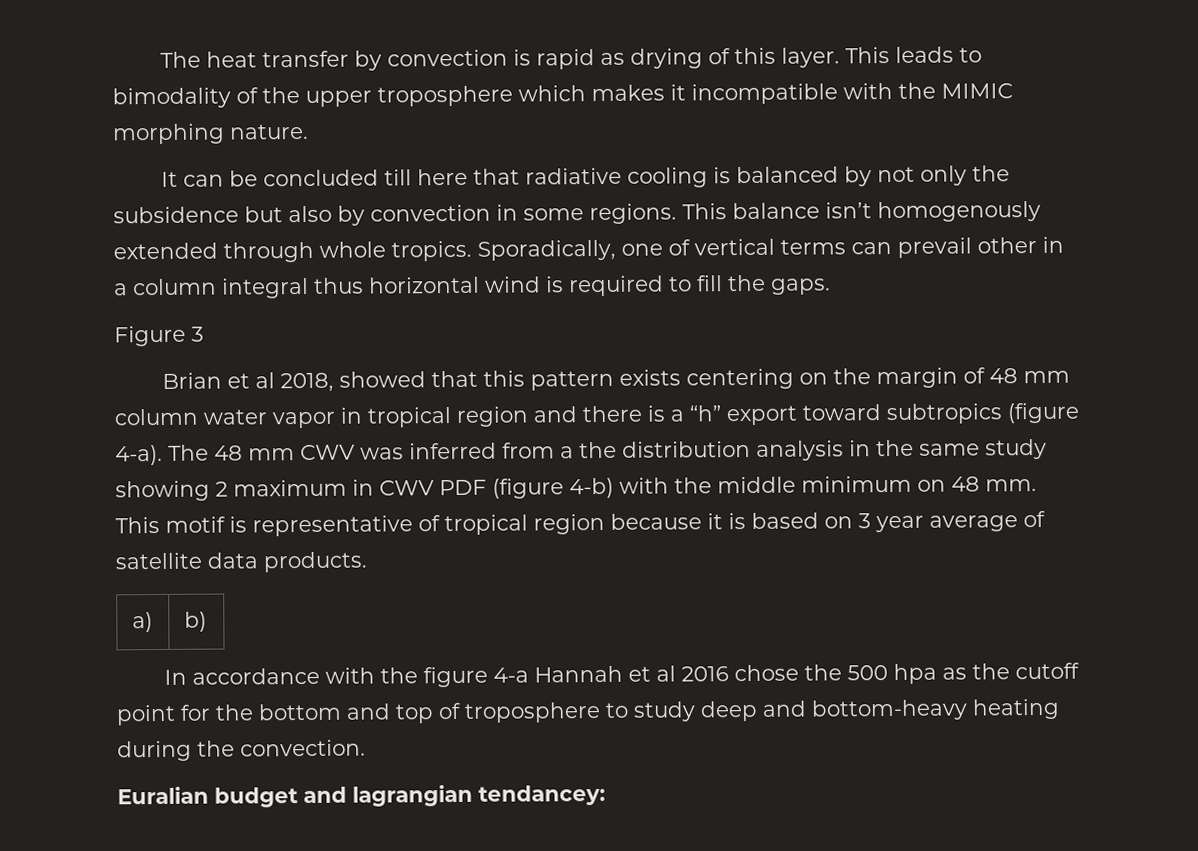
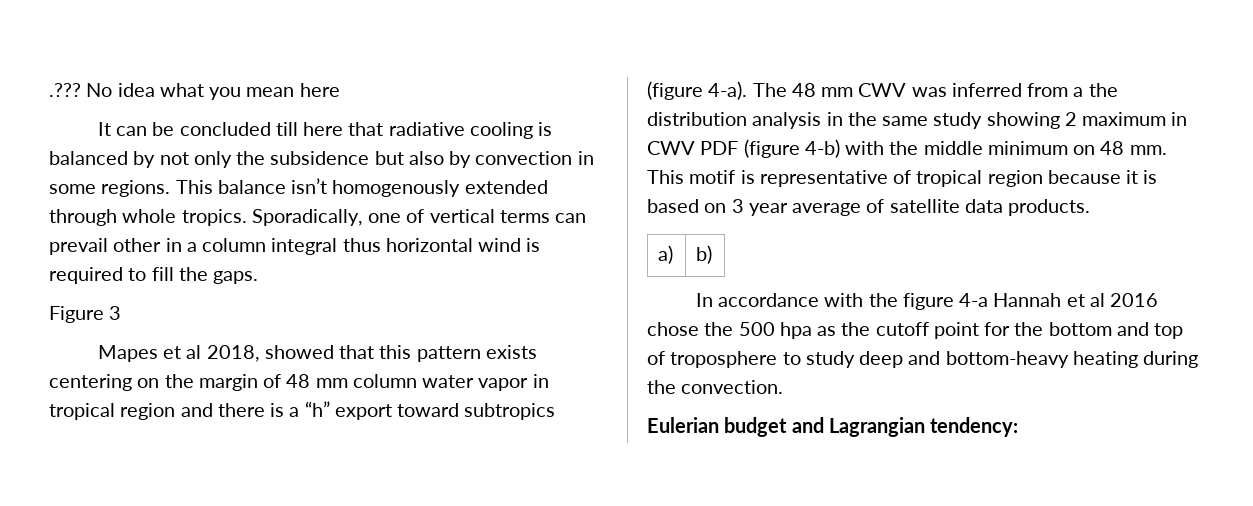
- The heat transfer by convection is rapid as drying of this layer. This leads to bimodality of the upper troposphere which makes it incompatible with the MIMIC morphing nature.
+ .??? No idea what you mean here
- Brian et al 2018, showed that this pattern exists centering on the margin of 48 mm column water vapor in tropical region and there is a “h” export toward subtropics (figure 4-a).
+ Mapes et al 2018, showed that this pattern exists centering on the margin of 48 mm column water vapor in tropical region and there is a “h” export toward subtropics (figure 4-a).
- Euralian budget and lagrangian tendancey:
+ Eulerian budget and Lagrangian tendency:

